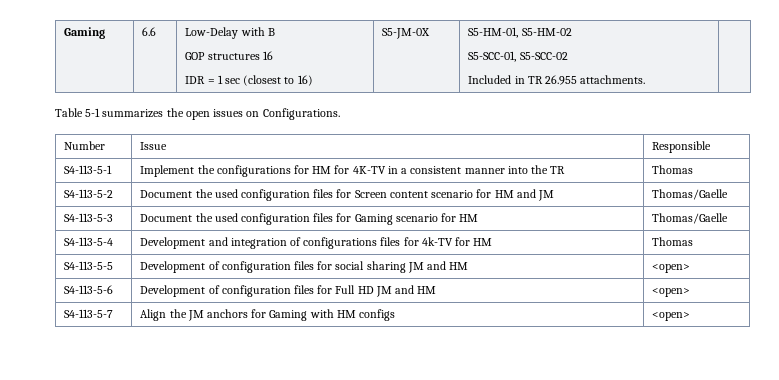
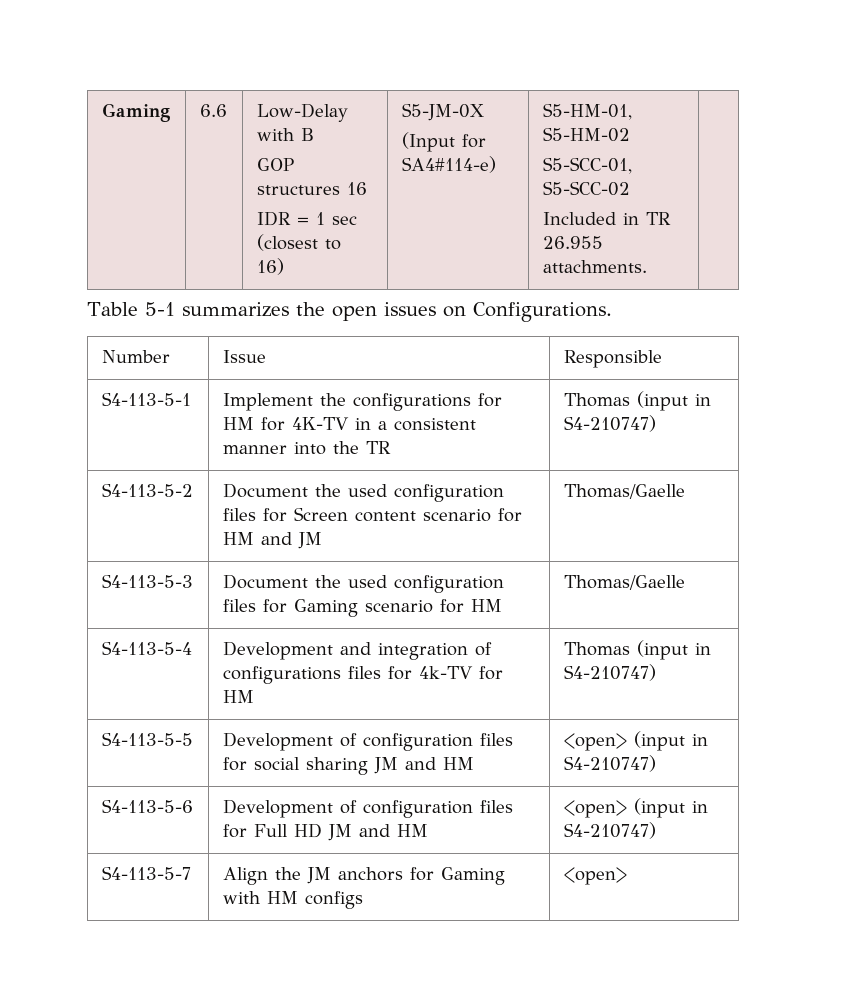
  Gaming | 6.6 | Low-Delay with B
  GOP structures 16
- IDR = 1 sec (closest to 16) | S5-JM-0X | S5-HM-01, S5-HM-02
+ IDR = 1 sec (closest to 16) | S5-JM-0X
+ (Input for SA4#114-e) | S5-HM-01, S5-HM-02
- S4-113-5-1 | Implement the configurations for HM for 4K-TV in a consistent manner into the TR | Thomas
+ S4-113-5-1 | Implement the configurations for HM for 4K-TV in a consistent manner into the TR | Thomas (input in S4-210747)
- S4-113-5-4 | Development and integration of configurations files for 4k-TV for HM | Thomas
+ S4-113-5-4 | Development and integration of configurations files for 4k-TV for HM | Thomas (input in S4-210747)
- S4-113-5-5 | Development of configuration files for social sharing JM and HM | <open>
+ S4-113-5-5 | Development of configuration files for social sharing JM and HM | <open> (input in S4-210747)
- S4-113-5-6 | Development of configuration files for Full HD JM and HM | <open>
+ S4-113-5-6 | Development of configuration files for Full HD JM and HM | <open> (input in S4-210747)

